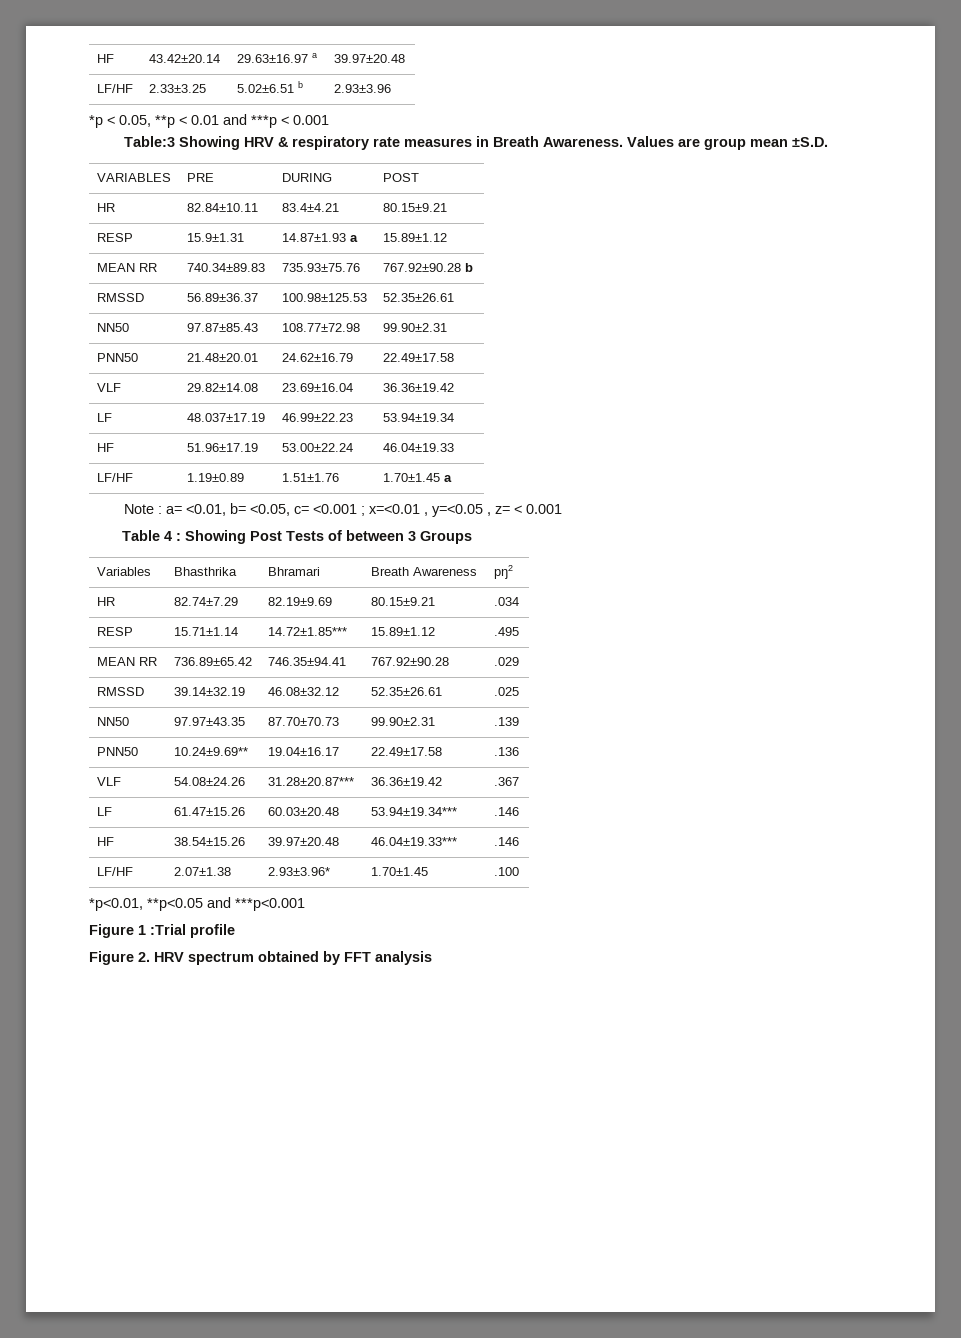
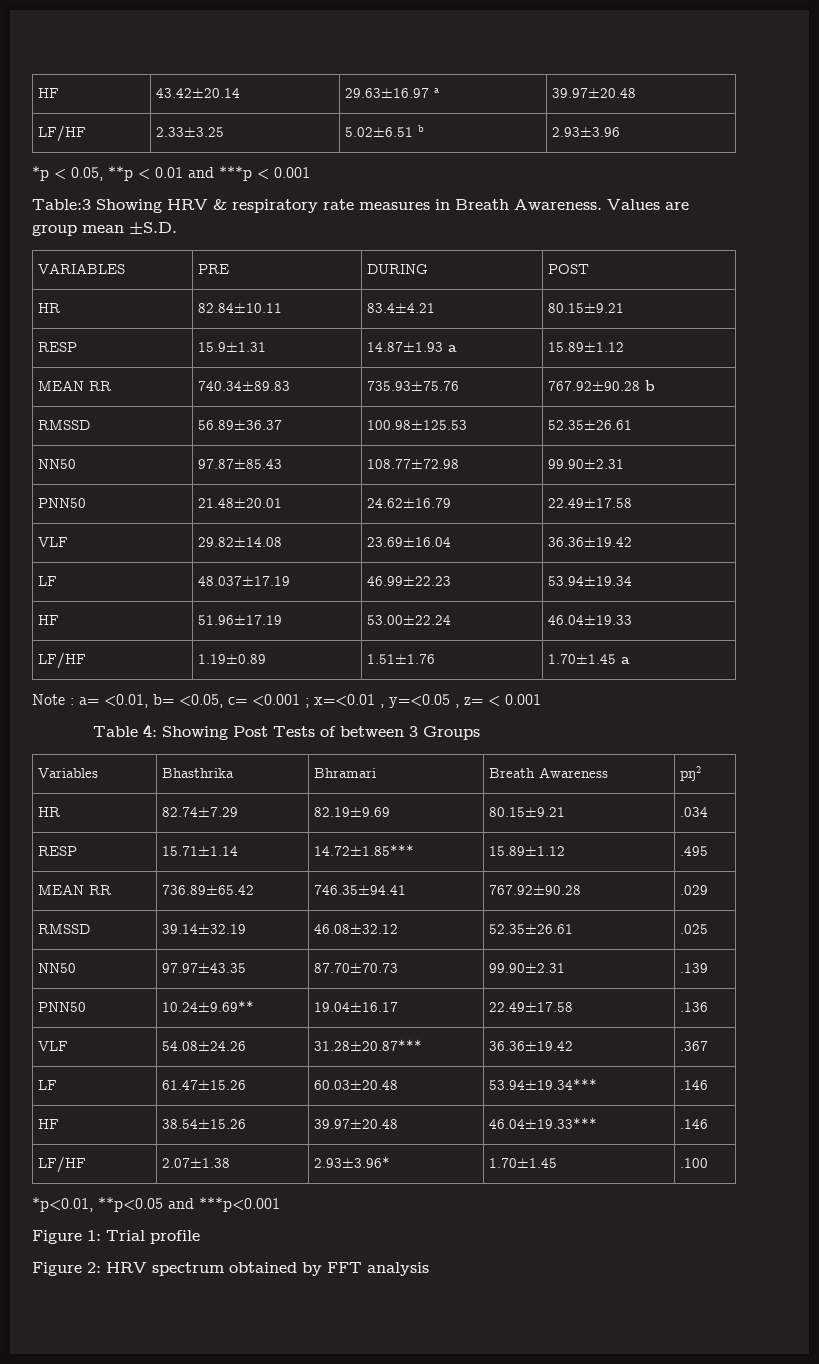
- Table 4 : Showing Post Tests of between 3 Groups
+ Table 4: Showing Post Tests of between 3 Groups
- Figure 1 :Trial profile
+ Figure 1: Trial profile
- Figure 2. HRV spectrum obtained by FFT analysis
+ Figure 2: HRV spectrum obtained by FFT analysis

